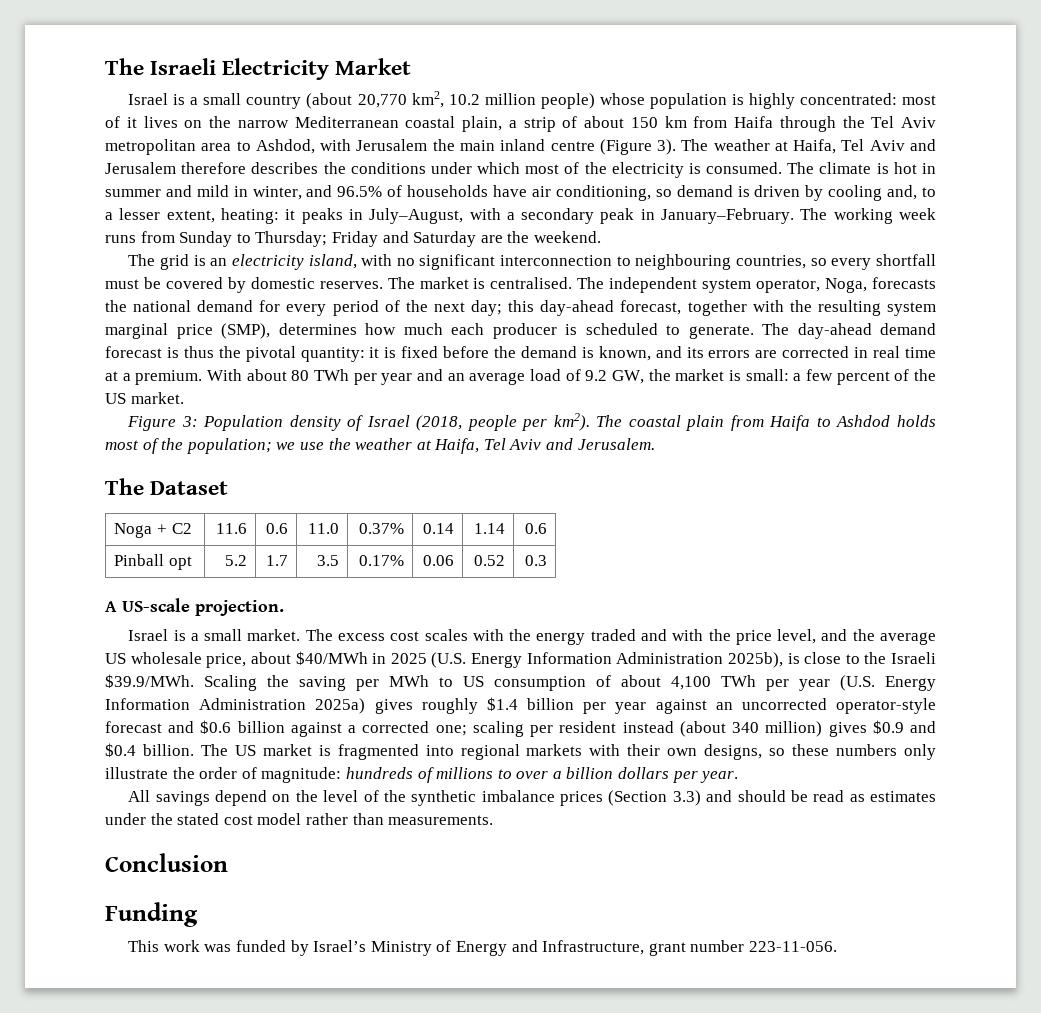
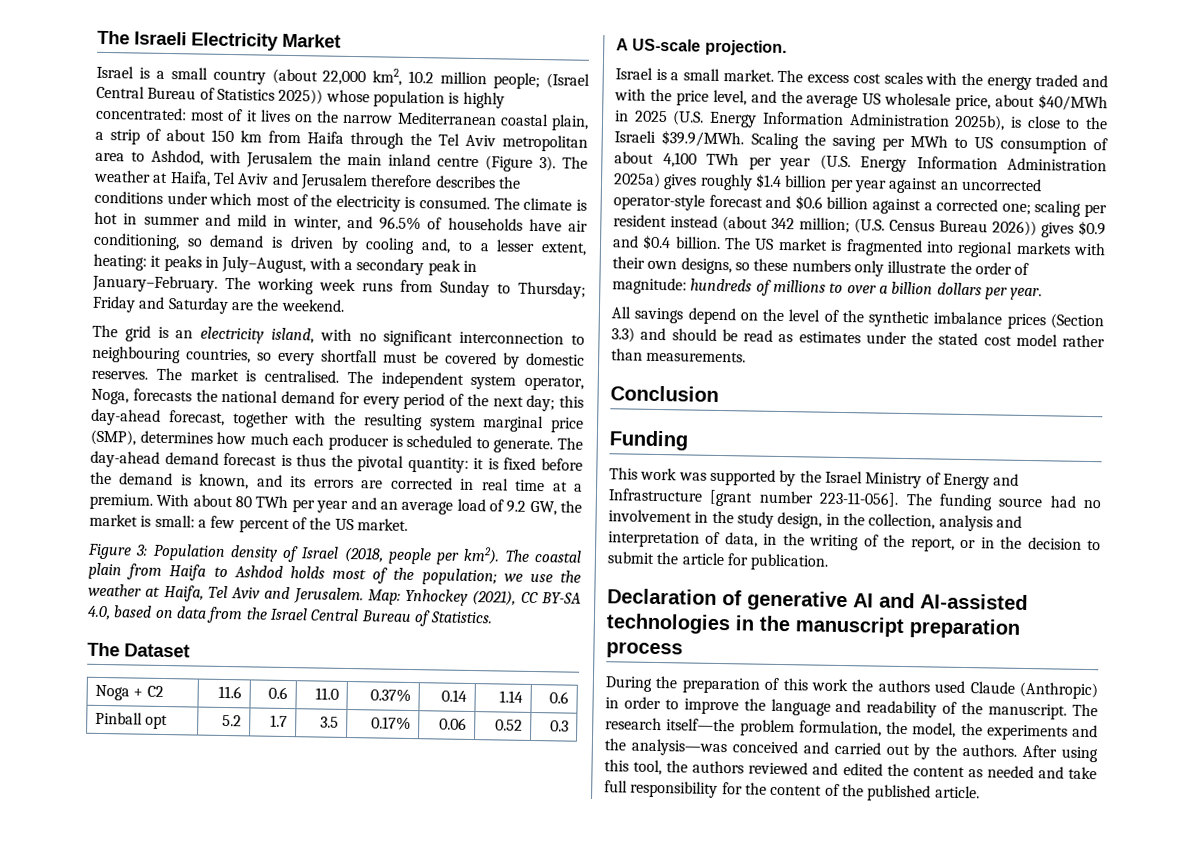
- Israel is a small country (about 20,770 km2, 10.2 million people) whose population is highly concentrated: most of it lives on the narrow Mediterranean coastal plain, a strip of about 150 km from Haifa through the Tel Aviv metropolitan area to Ashdod, with Jerusalem the main inland centre (Figure 3).
+ Israel is a small country (about 22,000 km2, 10.2 million people; (Israel Central Bureau of Statistics 2025)) whose population is highly concentrated: most of it lives on the narrow Mediterranean coastal plain, a strip of about 150 km from Haifa through the Tel Aviv metropolitan area to Ashdod, with Jerusalem the main inland centre (Figure 3).
+ Map: Ynhockey (2021), CC BY-SA 4.0, based on data from the Israel Central Bureau of Statistics.
- scaling per resident instead (about 340 million) gives $0.9 and $0.4 billion.
+ scaling per resident instead (about 342 million; (U.S. Census Bureau 2026)) gives $0.9 and $0.4 billion.
- This work was funded by Israel’s Ministry of Energy and Infrastructure, grant number 223-11-056.
+ This work was supported by the Israel Ministry of Energy and Infrastructure [grant number 223-11-056]. The funding source had no involvement in the study design, in the collection, analysis and interpretation of data, in the writing of the report, or in the decision to submit the article for publication.
+ Declaration of generative AI and AI-assisted technologies in the manuscript preparation process
+ During the preparation of this work the authors used Claude (Anthropic) in order to improve the language and readability of the manuscript. The research itself—the problem formulation, the model, the experiments and the analysis—was conceived and carried out by the authors. After using this tool, the authors reviewed and edited the content as needed and take full responsibility for the content of the published article.

